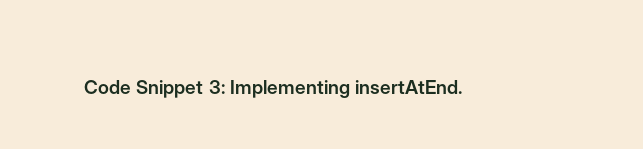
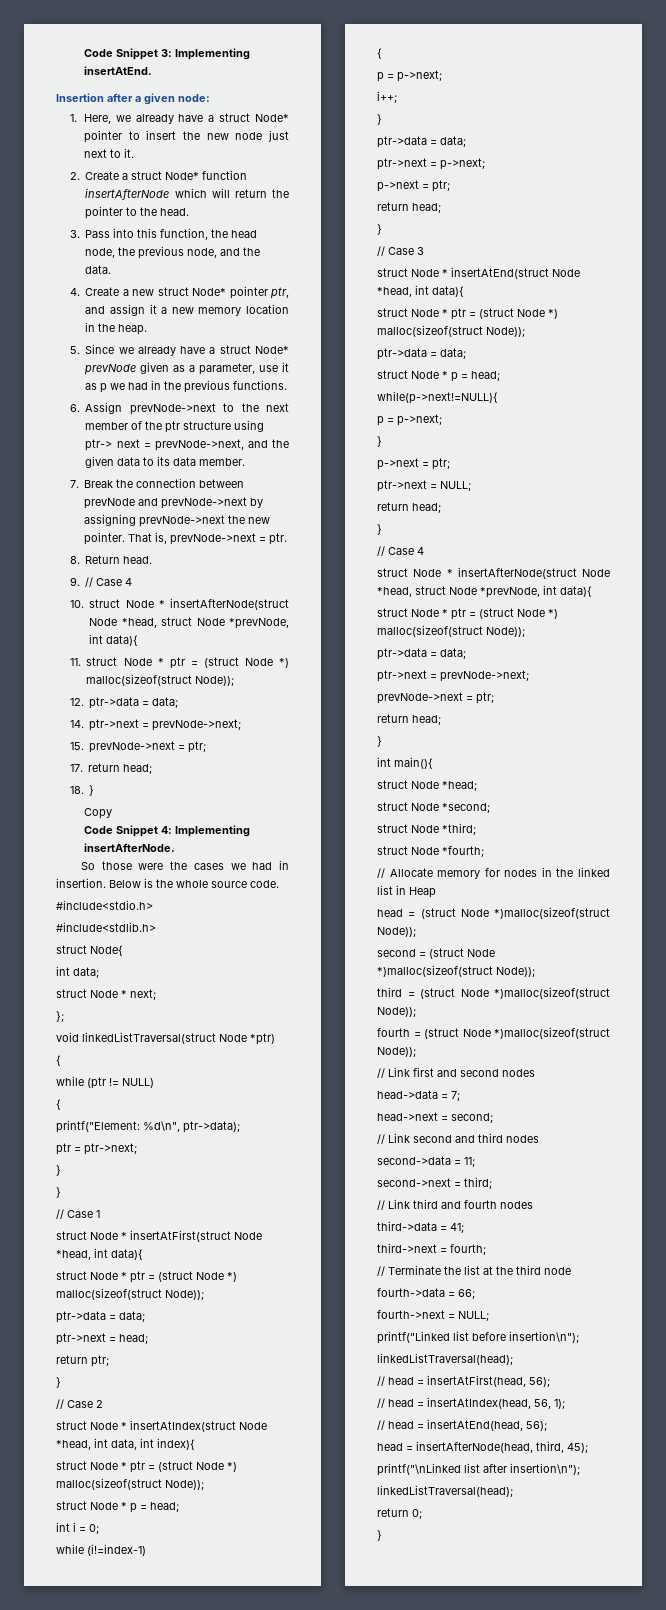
+ Insertion after a given node:
+ 1. Here, we already have a struct Node* pointer to insert the new node just next to it.
+ 2. Create a struct Node* function insertAfterNode which will return the pointer to the head.
+ 3. Pass into this function, the head node, the previous node, and the data.
+ 4. Create a new struct Node* pointer ptr, and assign it a new memory location in the heap.
+ 5. Since we already have a struct Node* prevNode given as a parameter, use it as p we had in the previous functions.
+ 6. Assign prevNode->next to the next member of the ptr structure using ptr-> next = prevNode->next, and the given data to its data member.
+ 7. Break the connection between prevNode and prevNode->next by assigning prevNode->next the new pointer. That is, prevNode->next = ptr.
+ 8. Return head.
+ 9. // Case 4
+ 10. struct Node * insertAfterNode(struct Node *head, struct Node *prevNode, int data){
+ 11. struct Node * ptr = (struct Node *) malloc(sizeof(struct Node));
+ 12. ptr->data = data;
+ 14. ptr->next = prevNode->next;
+ 15. prevNode->next = ptr;
+ 17. return head;
+ 18. }
+ Copy
+ Code Snippet 4: Implementing insertAfterNode.
+ So those were the cases we had in insertion. Below is the whole source code.
+ #include<stdio.h>
+ #include<stdlib.h>
+ struct Node{
+ int data;
+ struct Node * next;
+ };
+ void linkedListTraversal(struct Node *ptr)
+ {
+ while (ptr != NULL)
+ {
+ printf("Element: %d\n", ptr->data);
+ ptr = ptr->next;
+ }
+ }
+ // Case 1
+ struct Node * insertAtFirst(struct Node *head, int data){
+ struct Node * ptr = (struct Node *) malloc(sizeof(struct Node));
+ ptr->data = data;
+ ptr->next = head;
+ return ptr;
+ }
+ // Case 2
+ struct Node * insertAtIndex(struct Node *head, int data, int index){
+ struct Node * ptr = (struct Node *) malloc(sizeof(struct Node));
+ struct Node * p = head;
+ int i = 0;
+ while (i!=index-1)
+ {
+ p = p->next;
+ i++;
+ }
+ ptr->data = data;
+ ptr->next = p->next;
+ p->next = ptr;
+ return head;
+ }
+ // Case 3
+ struct Node * insertAtEnd(struct Node *head, int data){
+ struct Node * ptr = (struct Node *) malloc(sizeof(struct Node));
+ ptr->data = data;
+ struct Node * p = head;
+ while(p->next!=NULL){
+ p = p->next;
+ }
+ p->next = ptr;
+ ptr->next = NULL;
+ return head;
+ }
+ // Case 4
+ struct Node * insertAfterNode(struct Node *head, struct Node *prevNode, int data){
+ struct Node * ptr = (struct Node *) malloc(sizeof(struct Node));
+ ptr->data = data;
+ ptr->next = prevNode->next;
+ prevNode->next = ptr;
+ return head;
+ }
+ int main(){
+ struct Node *head;
+ struct Node *second;
+ struct Node *third;
+ struct Node *fourth;
+ // Allocate memory for nodes in the linked list in Heap
+ head = (struct Node *)malloc(sizeof(struct Node));
+ second = (struct Node *)malloc(sizeof(struct Node));
+ third = (struct Node *)malloc(sizeof(struct Node));
+ fourth = (struct Node *)malloc(sizeof(struct Node));
+ // Link first and second nodes
+ head->data = 7;
+ head->next = second;
+ // Link second and third nodes
+ second->data = 11;
+ second->next = third;
+ // Link third and fourth nodes
+ third->data = 41;
+ third->next = fourth;
+ // Terminate the list at the third node
+ fourth->data = 66;
+ fourth->next = NULL;
+ printf("Linked list before insertion\n");
+ linkedListTraversal(head);
+ // head = insertAtFirst(head, 56);
+ // head = insertAtIndex(head, 56, 1);
+ // head = insertAtEnd(head, 56);
+ head = insertAfterNode(head, third, 45);
+ printf("\nLinked list after insertion\n");
+ linkedListTraversal(head);
+ return 0;
+ }

